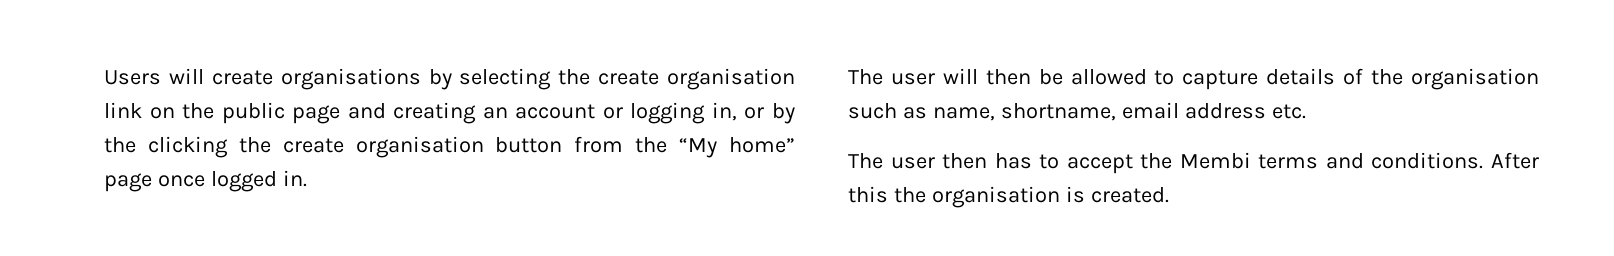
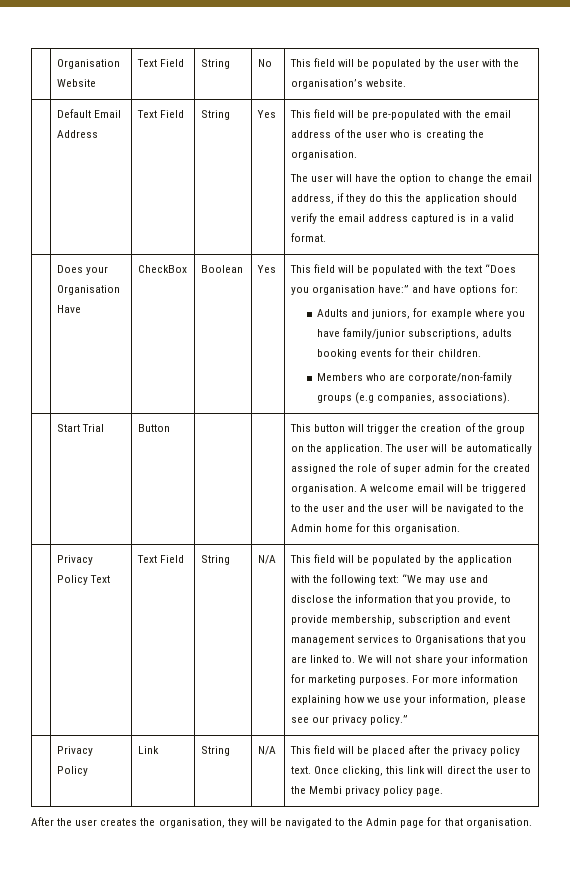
- Users will create organisations by selecting the create organisation link on the public page and creating an account or logging in, or by the clicking the create organisation button from the “My home” page once logged in.
- The user will then be allowed to capture details of the organisation such as name, shortname, email address etc.
- The user then has to accept the Membi terms and conditions. After this the organisation is created.
+ | Organisation Website | Text Field | String | No | This field will be populated by the user with the organisation’s website.
+ | Default Email Address | Text Field | String | Yes | This field will be pre-populated with the email address of the user who is creating the organisation.
+ The user will have the option to change the email address, if they do this the application should verify the email address captured is in a valid format.
+ | Does your Organisation Have | CheckBox | Boolean | Yes | This field will be populated with the text “Does you organisation have:” and have options for:
+ Adults and juniors, for example where you have family/junior subscriptions, adults booking events for their children.
+ Members who are corporate/non-family groups (e.g companies, associations).
+ | Start Trial | Button | | | This button will trigger the creation of the group on the application. The user will be automatically assigned the role of super admin for the created organisation. A welcome email will be triggered to the user and the user will be navigated to the Admin home for this organisation.
+ | Privacy Policy Text | Text Field | String | N/A | This field will be populated by the application with the following text: “We may use and disclose the information that you provide, to provide membership, subscription and event management services to Organisations that you are linked to. We will not share your information for marketing purposes. For more information explaining how we use your information, please see our privacy policy.”
+ | Privacy Policy | Link | String | N/A | This field will be placed after the privacy policy text. Once clicking, this link will direct the user to the Membi privacy policy page.
+ After the user creates the organisation, they will be navigated to the Admin page for that organisation.

